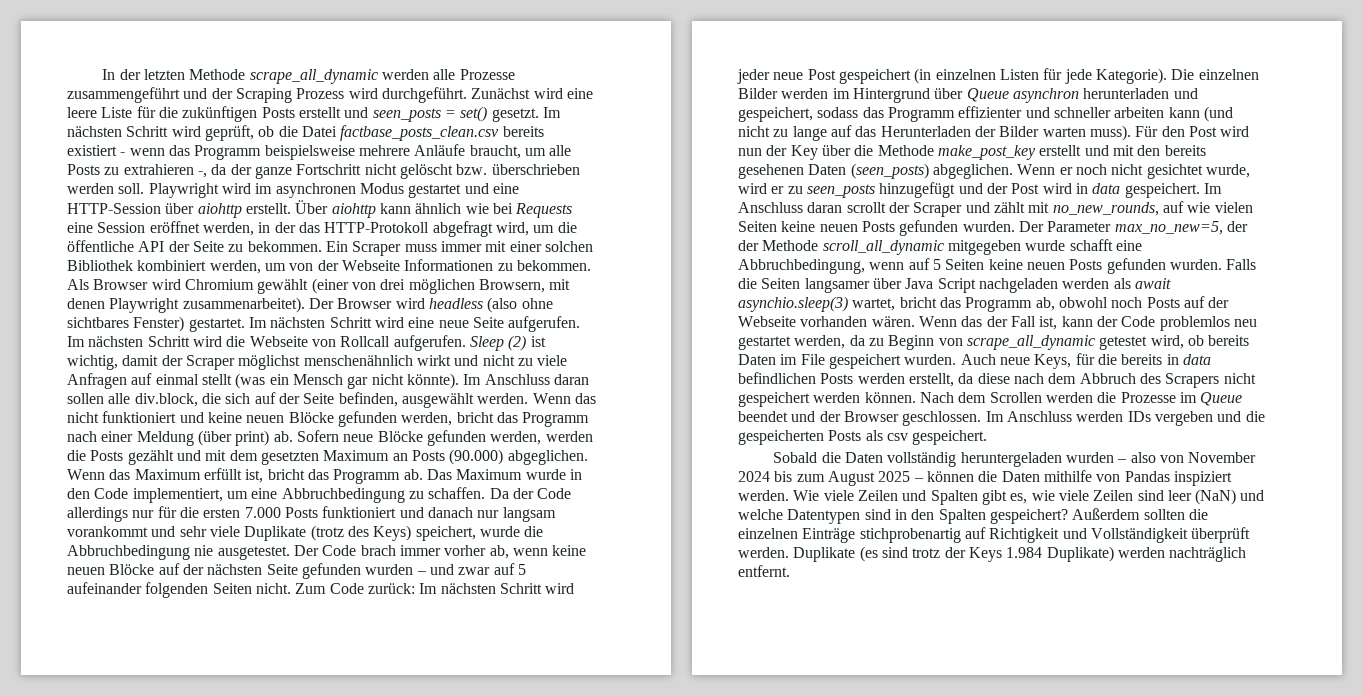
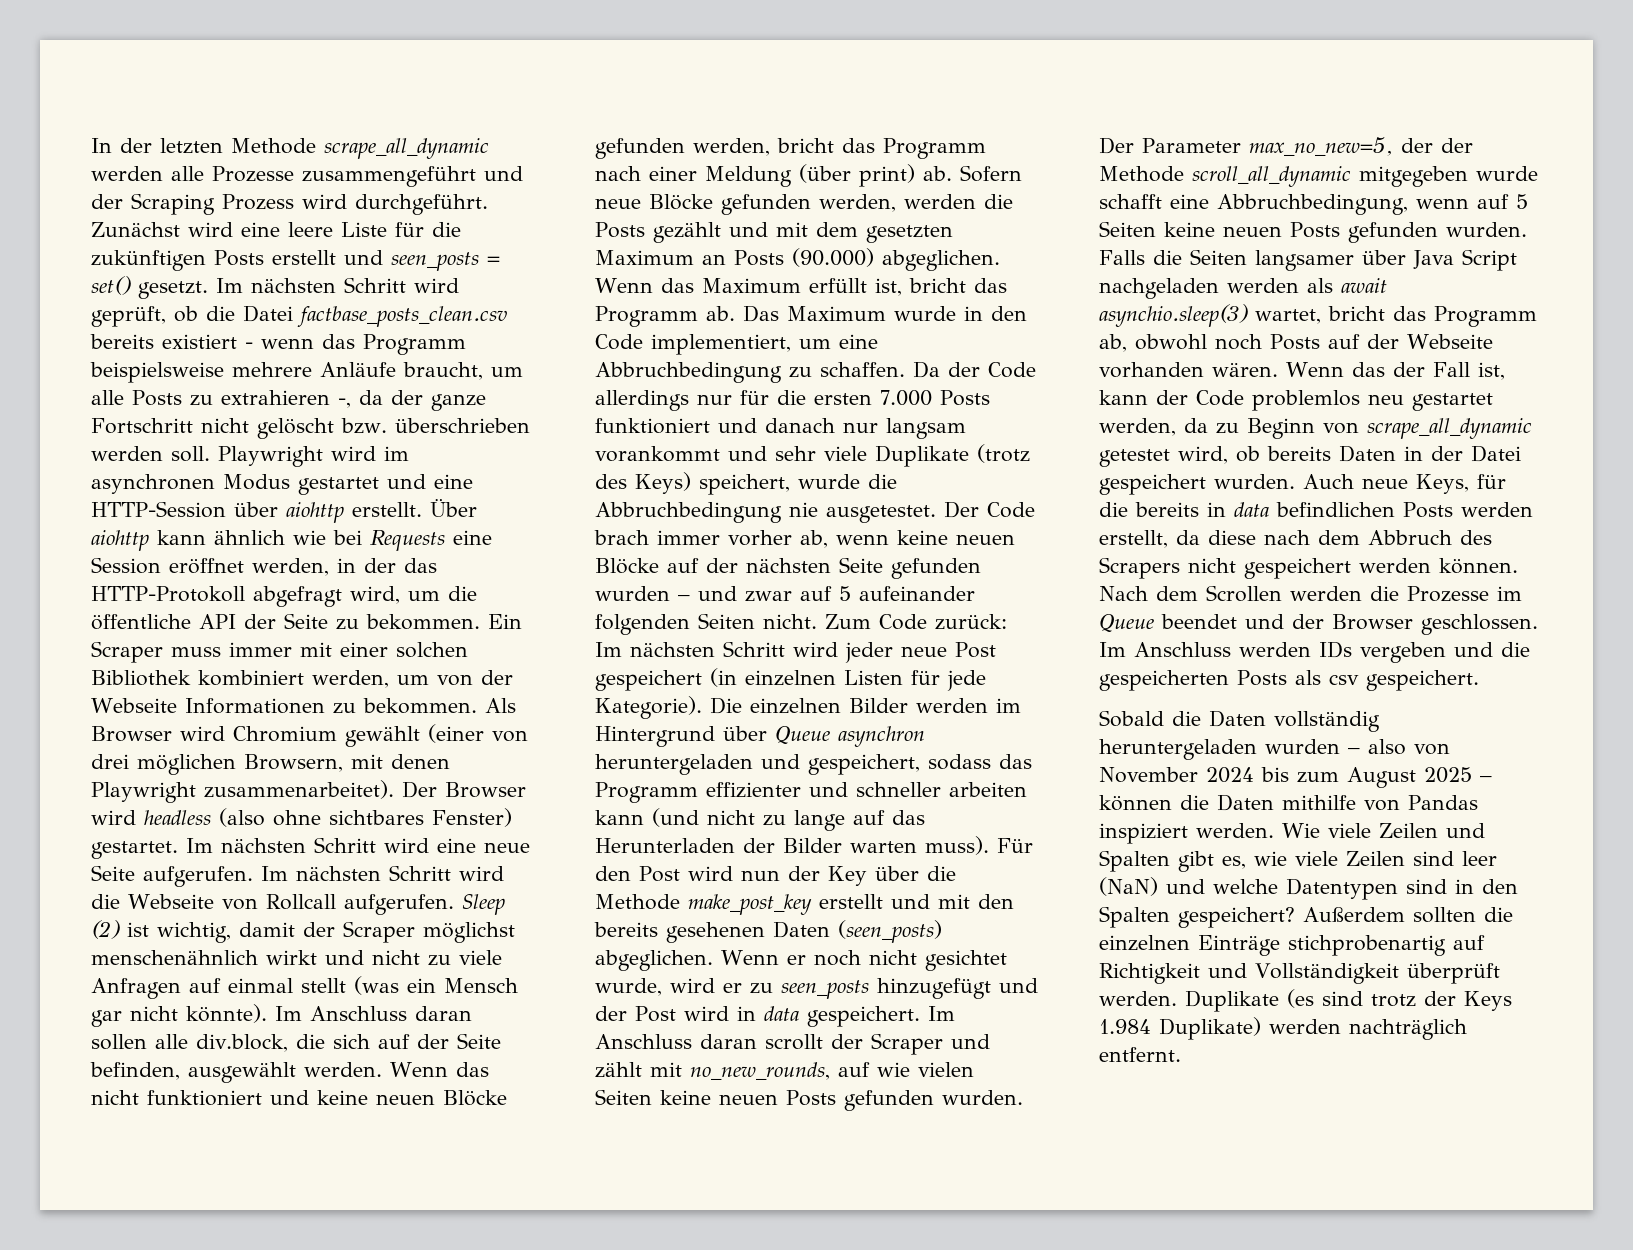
- Die einzelnen Bilder werden im Hintergrund über Queue asynchron herunterladen und gespeichert, sodass das Programm effizienter und schneller arbeiten kann (und nicht zu lange auf das Herunterladen der Bilder warten muss).
+ Die einzelnen Bilder werden im Hintergrund über Queue asynchron heruntergeladen und gespeichert, sodass das Programm effizienter und schneller arbeiten kann (und nicht zu lange auf das Herunterladen der Bilder warten muss).
- Wenn das der Fall ist, kann der Code problemlos neu gestartet werden, da zu Beginn von scrape_all_dynamic getestet wird, ob bereits Daten im File gespeichert wurden.
+ Wenn das der Fall ist, kann der Code problemlos neu gestartet werden, da zu Beginn von scrape_all_dynamic getestet wird, ob bereits Daten in der Datei gespeichert wurden.

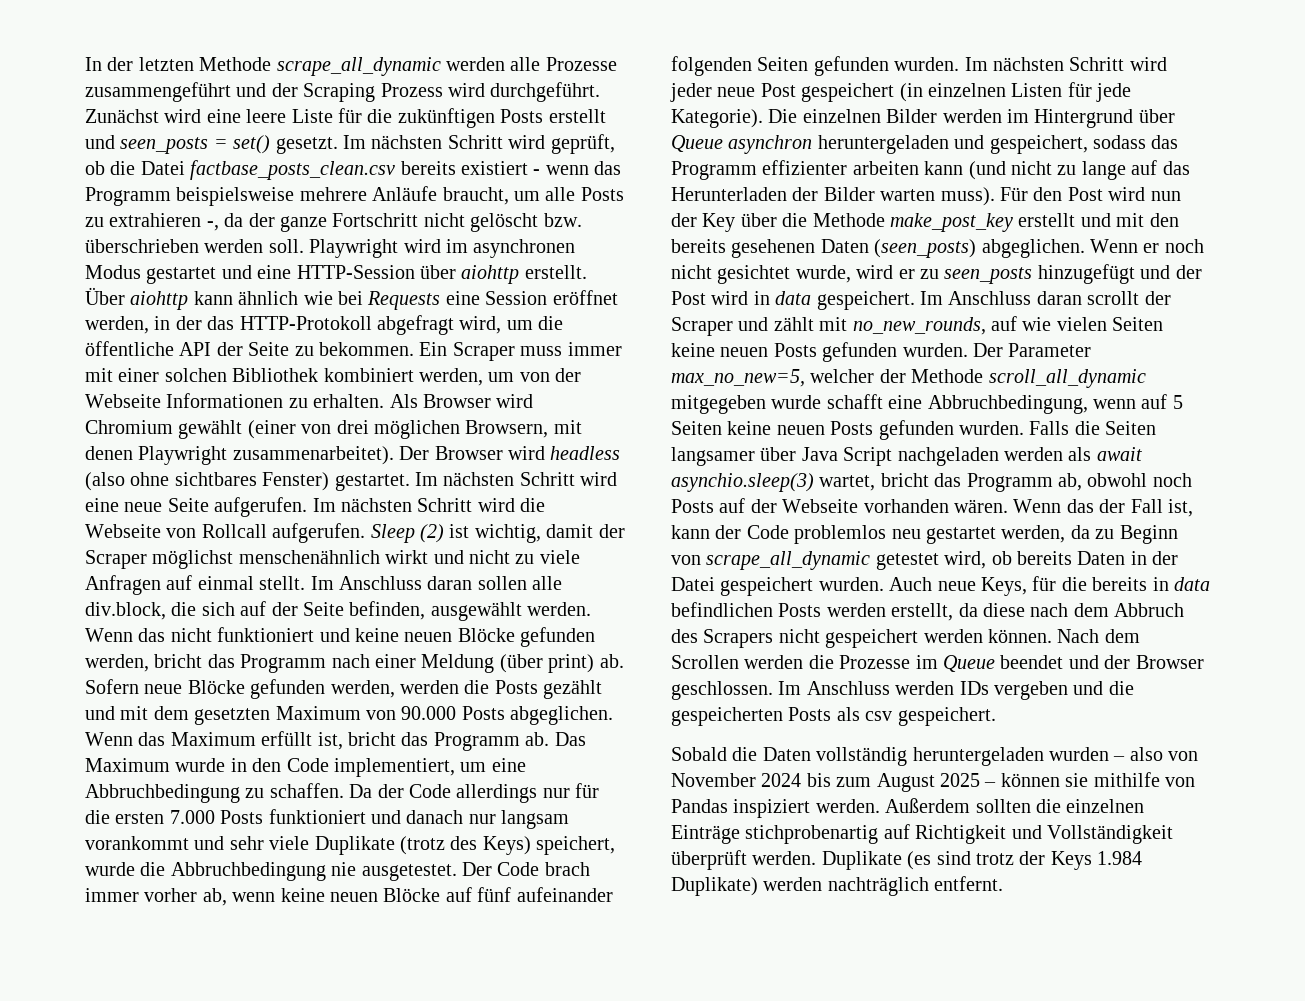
- Ein Scraper muss immer mit einer solchen Bibliothek kombiniert werden, um von der Webseite Informationen zu bekommen.
+ Ein Scraper muss immer mit einer solchen Bibliothek kombiniert werden, um von der Webseite Informationen zu erhalten.
- Sleep (2) ist wichtig, damit der Scraper möglichst menschenähnlich wirkt und nicht zu viele Anfragen auf einmal stellt (was ein Mensch gar nicht könnte).
+ Sleep (2) ist wichtig, damit der Scraper möglichst menschenähnlich wirkt und nicht zu viele Anfragen auf einmal stellt.
- Sofern neue Blöcke gefunden werden, werden die Posts gezählt und mit dem gesetzten Maximum an Posts (90.000) abgeglichen.
+ Sofern neue Blöcke gefunden werden, werden die Posts gezählt und mit dem gesetzten Maximum von 90.000 Posts abgeglichen.
- Der Code brach immer vorher ab, wenn keine neuen Blöcke auf der nächsten Seite gefunden wurden – und zwar auf 5 aufeinander folgenden Seiten nicht. Zum Code zurück: Im nächsten Schritt wird jeder neue Post gespeichert (in einzelnen Listen für jede Kategorie).
+ Der Code brach immer vorher ab, wenn keine neuen Blöcke auf fünf aufeinander folgenden Seiten gefunden wurden. Im nächsten Schritt wird jeder neue Post gespeichert (in einzelnen Listen für jede Kategorie).
- Die einzelnen Bilder werden im Hintergrund über Queue asynchron heruntergeladen und gespeichert, sodass das Programm effizienter und schneller arbeiten kann (und nicht zu lange auf das Herunterladen der Bilder warten muss).
+ Die einzelnen Bilder werden im Hintergrund über Queue asynchron heruntergeladen und gespeichert, sodass das Programm effizienter arbeiten kann (und nicht zu lange auf das Herunterladen der Bilder warten muss).
- Der Parameter max_no_new=5, der der Methode scroll_all_dynamic mitgegeben wurde schafft eine Abbruchbedingung, wenn auf 5 Seiten keine neuen Posts gefunden wurden.
+ Der Parameter max_no_new=5, welcher der Methode scroll_all_dynamic mitgegeben wurde schafft eine Abbruchbedingung, wenn auf 5 Seiten keine neuen Posts gefunden wurden.
- Sobald die Daten vollständig heruntergeladen wurden – also von November 2024 bis zum August 2025 – können die Daten mithilfe von Pandas inspiziert werden.
+ Sobald die Daten vollständig heruntergeladen wurden – also von November 2024 bis zum August 2025 – können sie mithilfe von Pandas inspiziert werden.
- Wie viele Zeilen und Spalten gibt es, wie viele Zeilen sind leer (NaN) und welche Datentypen sind in den Spalten gespeichert?

